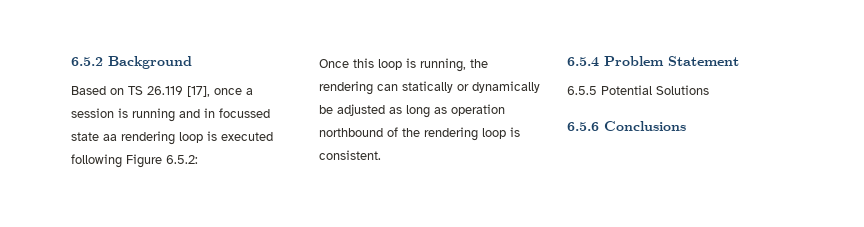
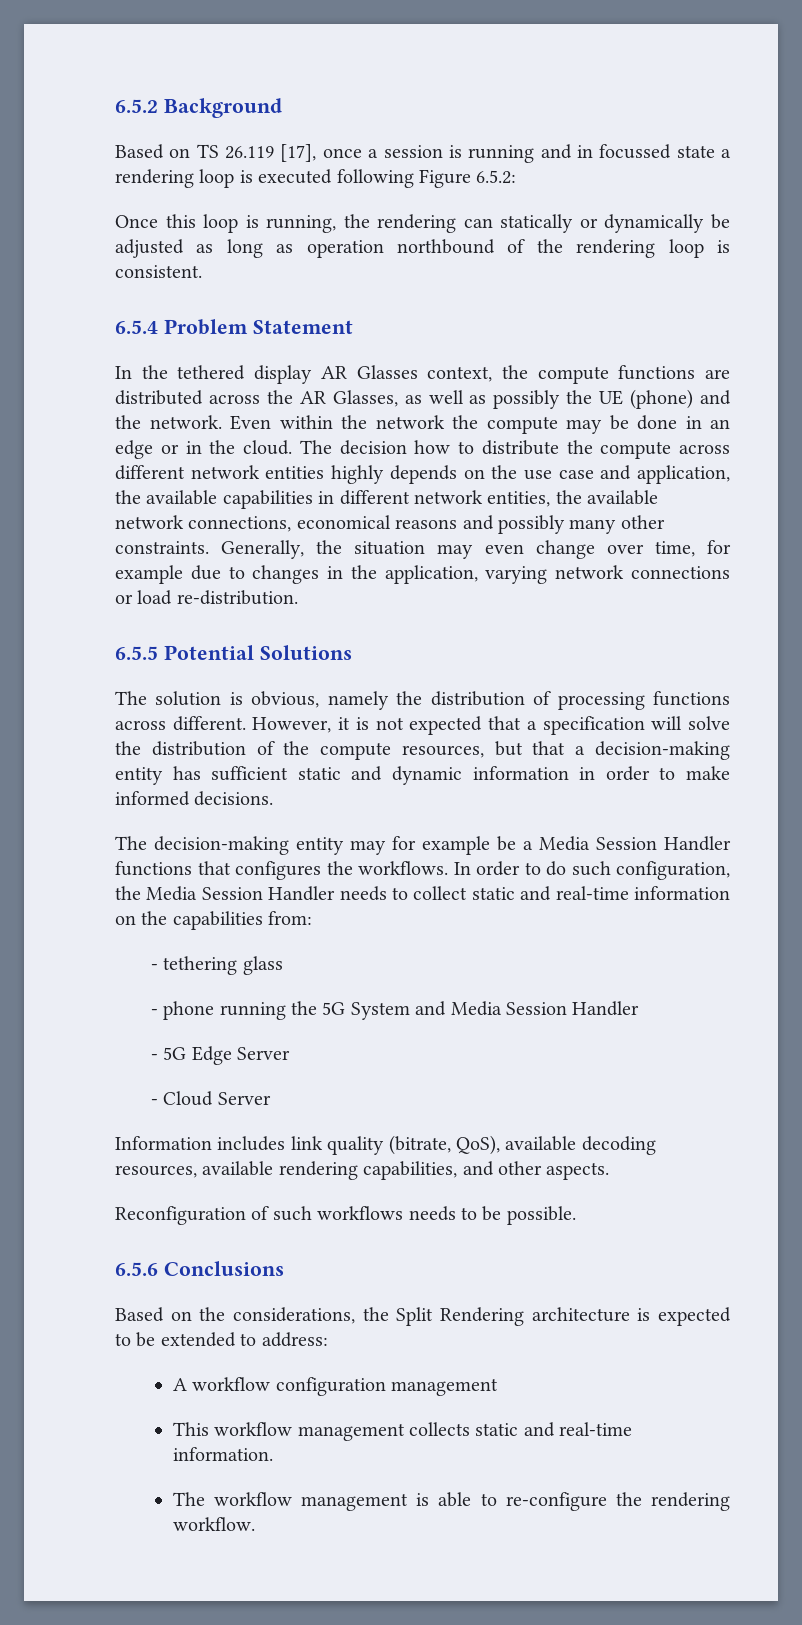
- Based on TS 26.119 [17], once a session is running and in focussed state aa rendering loop is executed following Figure 6.5.2:
+ Based on TS 26.119 [17], once a session is running and in focussed state a rendering loop is executed following Figure 6.5.2:
+ In the tethered display AR Glasses context, the compute functions are distributed across the AR Glasses, as well as possibly the UE (phone) and the network. Even within the network the compute may be done in an edge or in the cloud. The decision how to distribute the compute across different network entities highly depends on the use case and application, the available capabilities in different network entities, the available network connections, economical reasons and possibly many other constraints. Generally, the situation may even change over time, for example due to changes in the application, varying network connections or load re-distribution.
  6.5.5 Potential Solutions
+ The solution is obvious, namely the distribution of processing functions across different. However, it is not expected that a specification will solve the distribution of the compute resources, but that a decision-making entity has sufficient static and dynamic information in order to make informed decisions.
+ The decision-making entity may for example be a Media Session Handler functions that configures the workflows. In order to do such configuration, the Media Session Handler needs to collect static and real-time information on the capabilities from:
+ - tethering glass
+ - phone running the 5G System and Media Session Handler
+ - 5G Edge Server
+ - Cloud Server
+ Information includes link quality (bitrate, QoS), available decoding resources, available rendering capabilities, and other aspects.
+ Reconfiguration of such workflows needs to be possible.
  6.5.6 Conclusions
+ Based on the considerations, the Split Rendering architecture is expected to be extended to address:
+ A workflow configuration management
+ This workflow management collects static and real-time information.
+ The workflow management is able to re-configure the rendering workflow.

